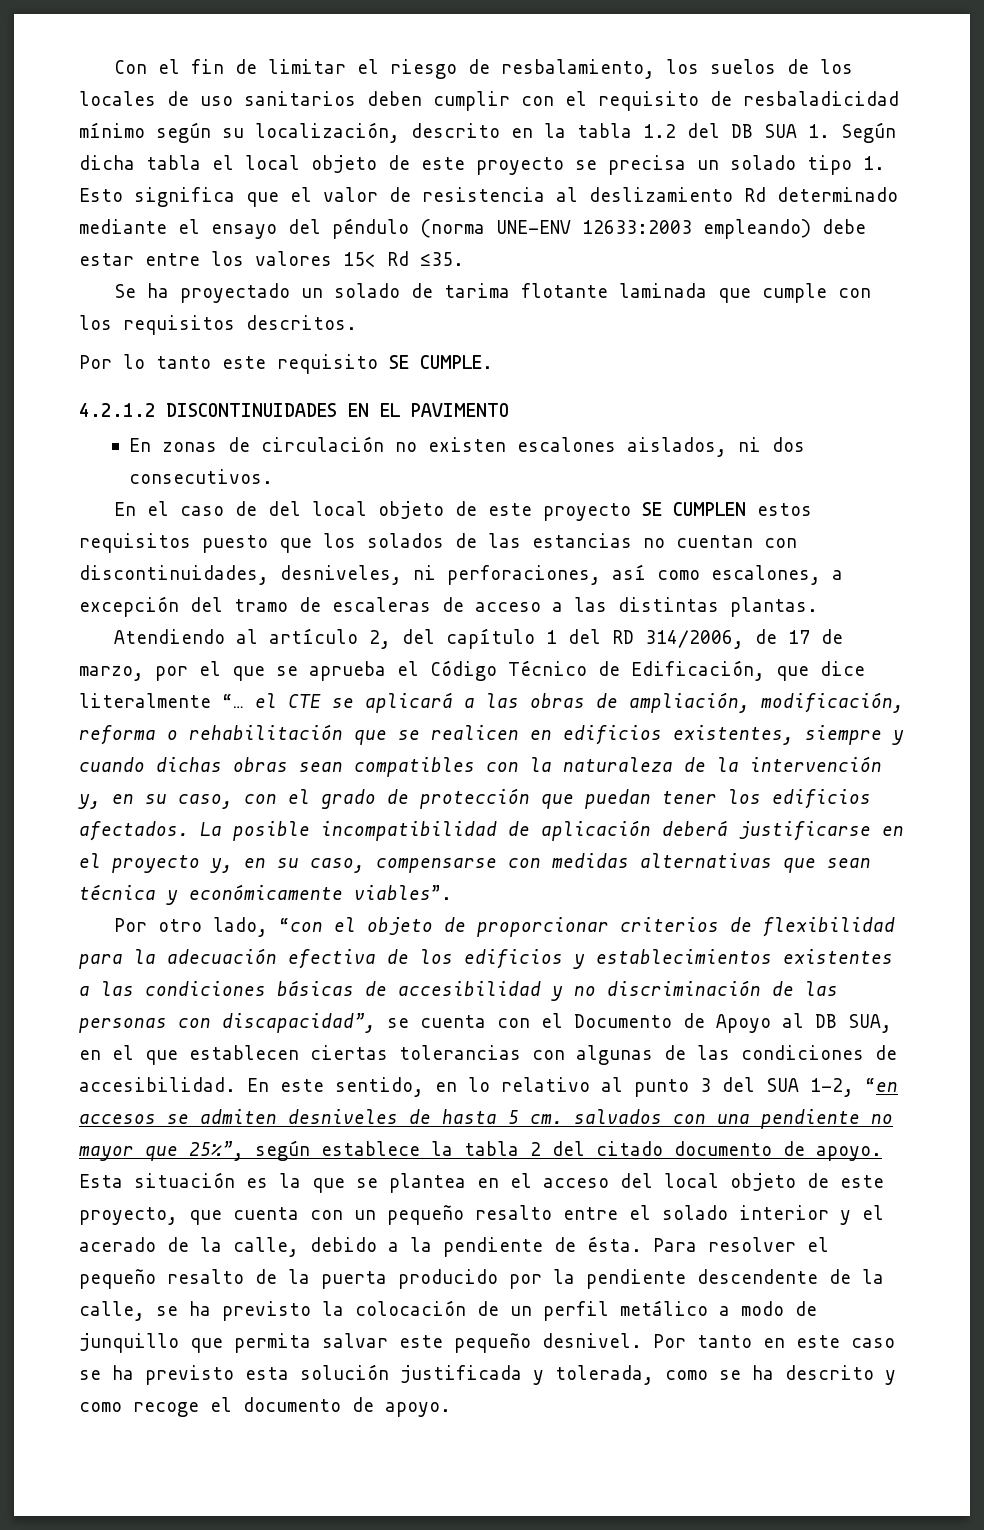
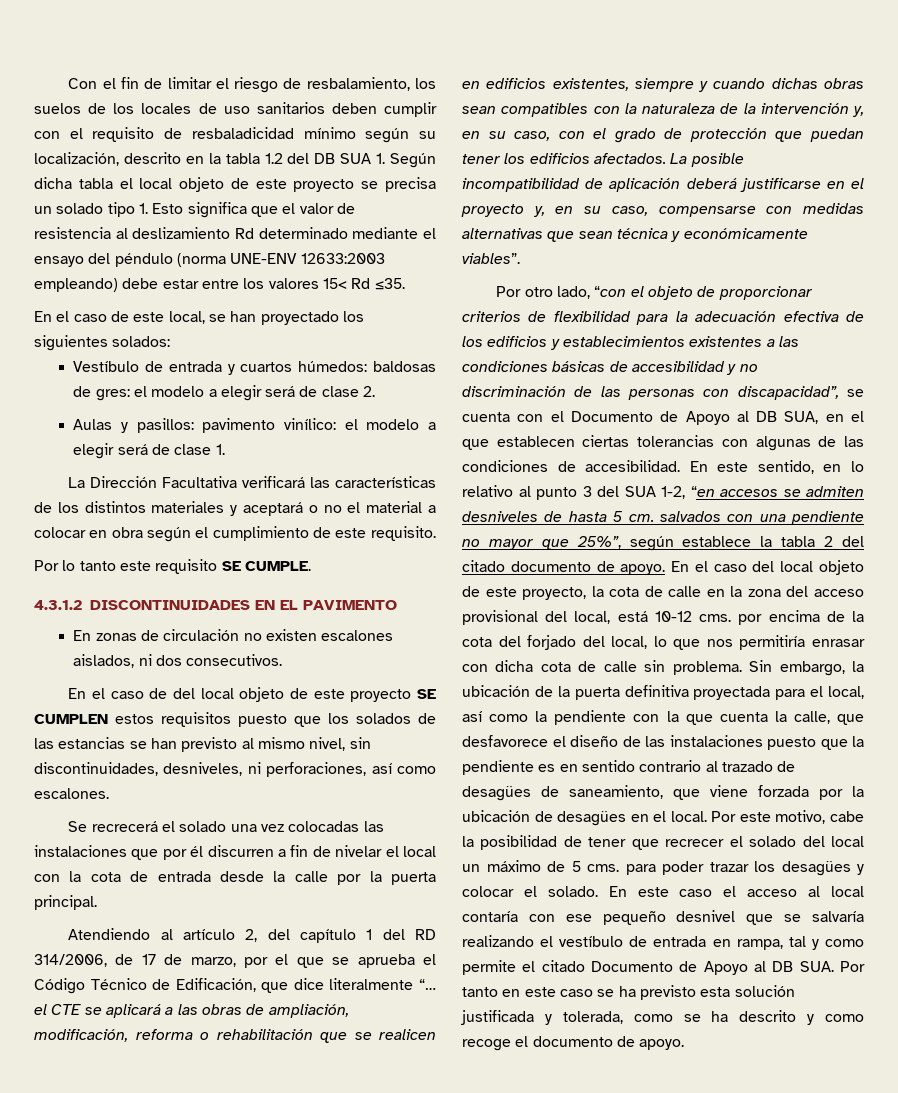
- Se ha proyectado un solado de tarima flotante laminada que cumple con los requisitos descritos.
+ En el caso de este local, se han proyectado los siguientes solados:
+ Vestíbulo de entrada y cuartos húmedos: baldosas de gres: el modelo a elegir será de clase 2.
+ Aulas y pasillos: pavimento vinílico: el modelo a elegir será de clase 1.
+ La Dirección Facultativa verificará las características de los distintos materiales y aceptará o no el material a colocar en obra según el cumplimiento de este requisito.
- 4.2.1.2 DISCONTINUIDADES EN EL PAVIMENTO
+ 4.3.1.2 DISCONTINUIDADES EN EL PAVIMENTO
- En el caso de del local objeto de este proyecto SE CUMPLEN estos requisitos puesto que los solados de las estancias no cuentan con discontinuidades, desniveles, ni perforaciones, así como escalones, a excepción del tramo de escaleras de acceso a las distintas plantas.
+ En el caso de del local objeto de este proyecto SE CUMPLEN estos requisitos puesto que los solados de las estancias se han previsto al mismo nivel, sin discontinuidades, desniveles, ni perforaciones, así como escalones.
+ Se recrecerá el solado una vez colocadas las instalaciones que por él discurren a fin de nivelar el local con la cota de entrada desde la calle por la puerta principal.
- Esta situación es la que se plantea en el acceso del local objeto de este proyecto, que cuenta con un pequeño resalto entre el solado interior y el acerado de la calle, debido a la pendiente de ésta. Para resolver el pequeño resalto de la puerta producido por la pendiente descendente de la calle, se ha previsto la colocación de un perfil metálico a modo de junquillo que permita salvar este pequeño desnivel. Por tanto en este caso se ha previsto esta solución justificada y tolerada, como se ha descrito y como recoge el documento de apoyo.
+ En el caso del local objeto de este proyecto, la cota de calle en la zona del acceso provisional del local, está 10-12 cms. por encima de la cota del forjado del local, lo que nos permitiría enrasar con dicha cota de calle sin problema. Sin embargo, la ubicación de la puerta definitiva proyectada para el local, así como la pendiente con la que cuenta la calle, que desfavorece el diseño de las instalaciones puesto que la pendiente es en sentido contrario al trazado de desagües de saneamiento, que viene forzada por la ubicación de desagües en el local. Por este motivo, cabe la posibilidad de tener que recrecer el solado del local un máximo de 5 cms. para poder trazar los desagües y colocar el solado. En este caso el acceso al local contaría con ese pequeño desnivel que se salvaría realizando el vestíbulo de entrada en rampa, tal y como permite el citado Documento de Apoyo al DB SUA. Por tanto en este caso se ha previsto esta solución justificada y tolerada, como se ha descrito y como recoge el documento de apoyo.

